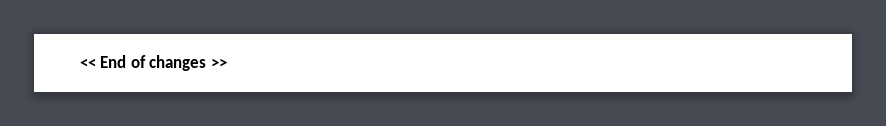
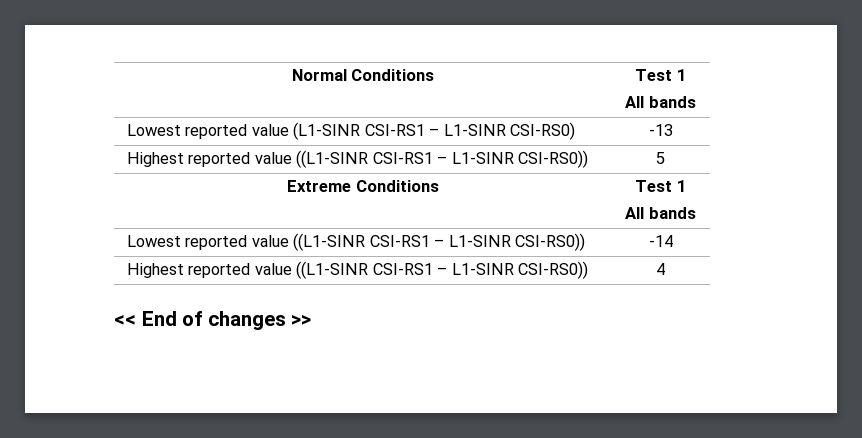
+ Normal Conditions | Test 1
+ All bands
+ Lowest reported value (L1-SINR CSI-RS1 – L1-SINR CSI-RS0) | -13
+ Highest reported value ((L1-SINR CSI-RS1 – L1-SINR CSI-RS0)) | 5
+ Extreme Conditions | Test 1
+ All bands
+ Lowest reported value ((L1-SINR CSI-RS1 – L1-SINR CSI-RS0)) | -14
+ Highest reported value ((L1-SINR CSI-RS1 – L1-SINR CSI-RS0)) | 4

